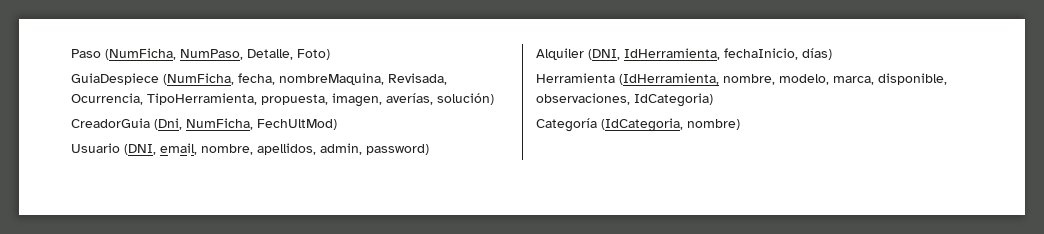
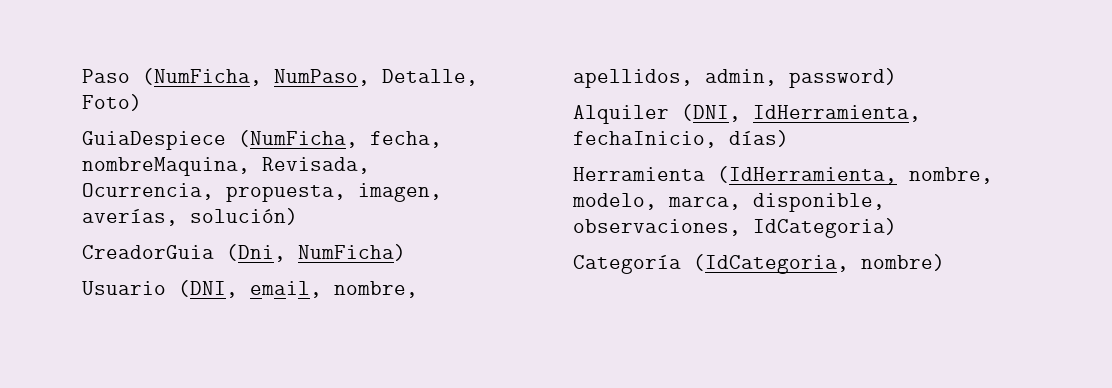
- GuiaDespiece (NumFicha, fecha, nombreMaquina, Revisada, Ocurrencia, TipoHerramienta, propuesta, imagen, averías, solución)
+ GuiaDespiece (NumFicha, fecha, nombreMaquina, Revisada, Ocurrencia, propuesta, imagen, averías, solución)
- CreadorGuia (Dni, NumFicha, FechUltMod)
+ CreadorGuia (Dni, NumFicha)

